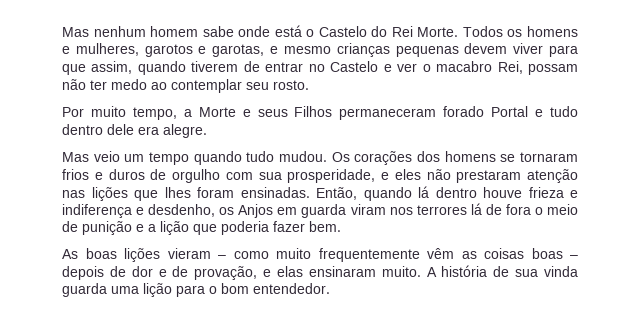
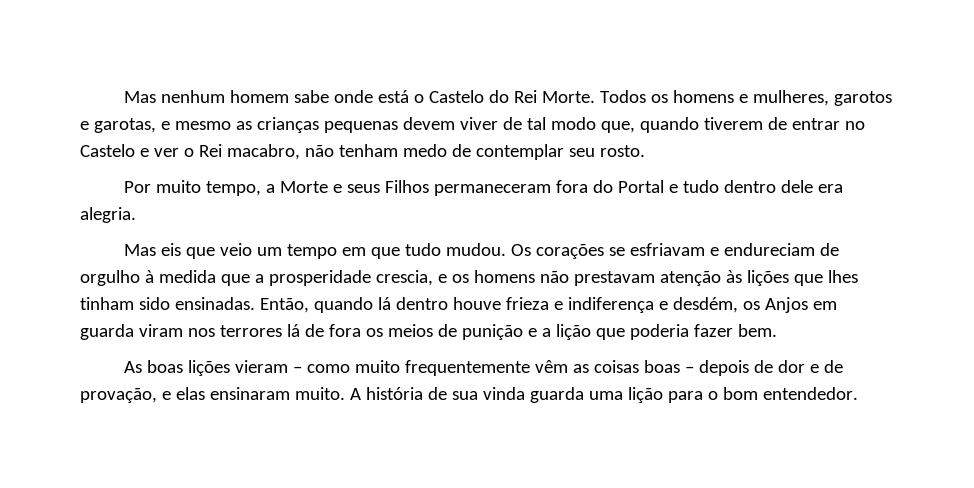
- Todos os homens e mulheres, garotos e garotas, e mesmo crianças pequenas devem viver para que assim, quando tiverem de entrar no Castelo e ver o macabro Rei, possam não ter medo ao contemplar seu rosto.
+ Todos os homens e mulheres, garotos e garotas, e mesmo as crianças pequenas devem viver de tal modo que, quando tiverem de entrar no Castelo e ver o Rei macabro, não tenham medo de contemplar seu rosto.
- Por muito tempo, a Morte e seus Filhos permaneceram forado Portal e tudo dentro dele era alegre.
- Mas veio um tempo quando tudo mudou.
+ Por muito tempo, a Morte e seus Filhos permaneceram fora do Portal e tudo dentro dele era alegria.
+ Mas eis que veio um tempo em que tudo mudou.
- Os corações dos homens se tornaram frios e duros de orgulho com sua prosperidade, e eles não prestaram atenção nas lições que lhes foram ensinadas.
+ Os corações se esfriavam e endureciam de orgulho à medida que a prosperidade crescia, e os homens não prestavam atenção às lições que lhes tinham sido ensinadas.
- Então, quando lá dentro houve frieza e indiferença e desdenho, os Anjos em guarda viram nos terrores lá de fora o meio de punição e a lição que poderia fazer bem.
+ Então, quando lá dentro houve frieza e indiferença e desdém, os Anjos em guarda viram nos terrores lá de fora os meios de punição e a lição que poderia fazer bem.

